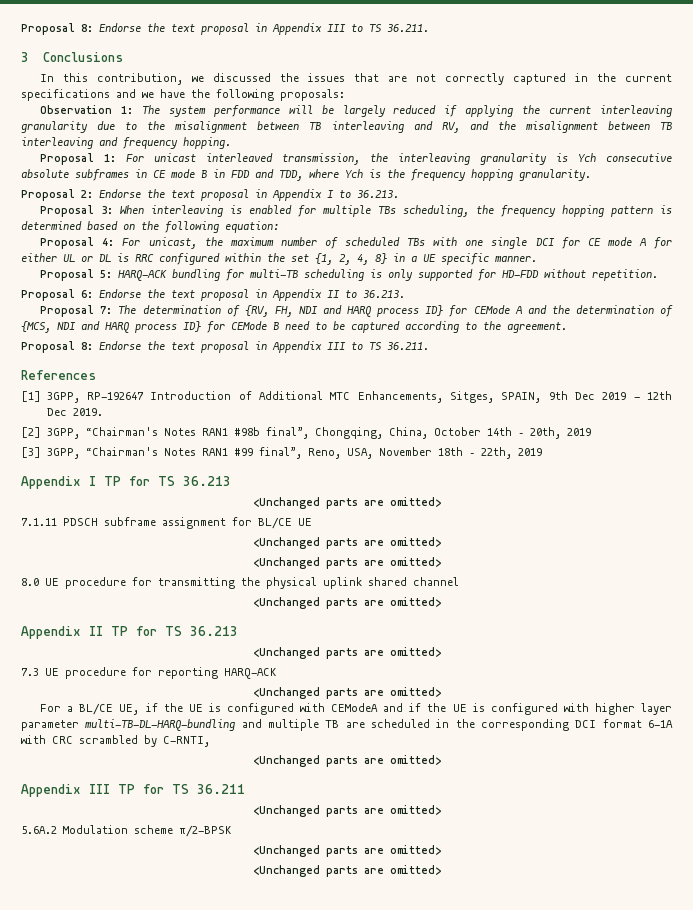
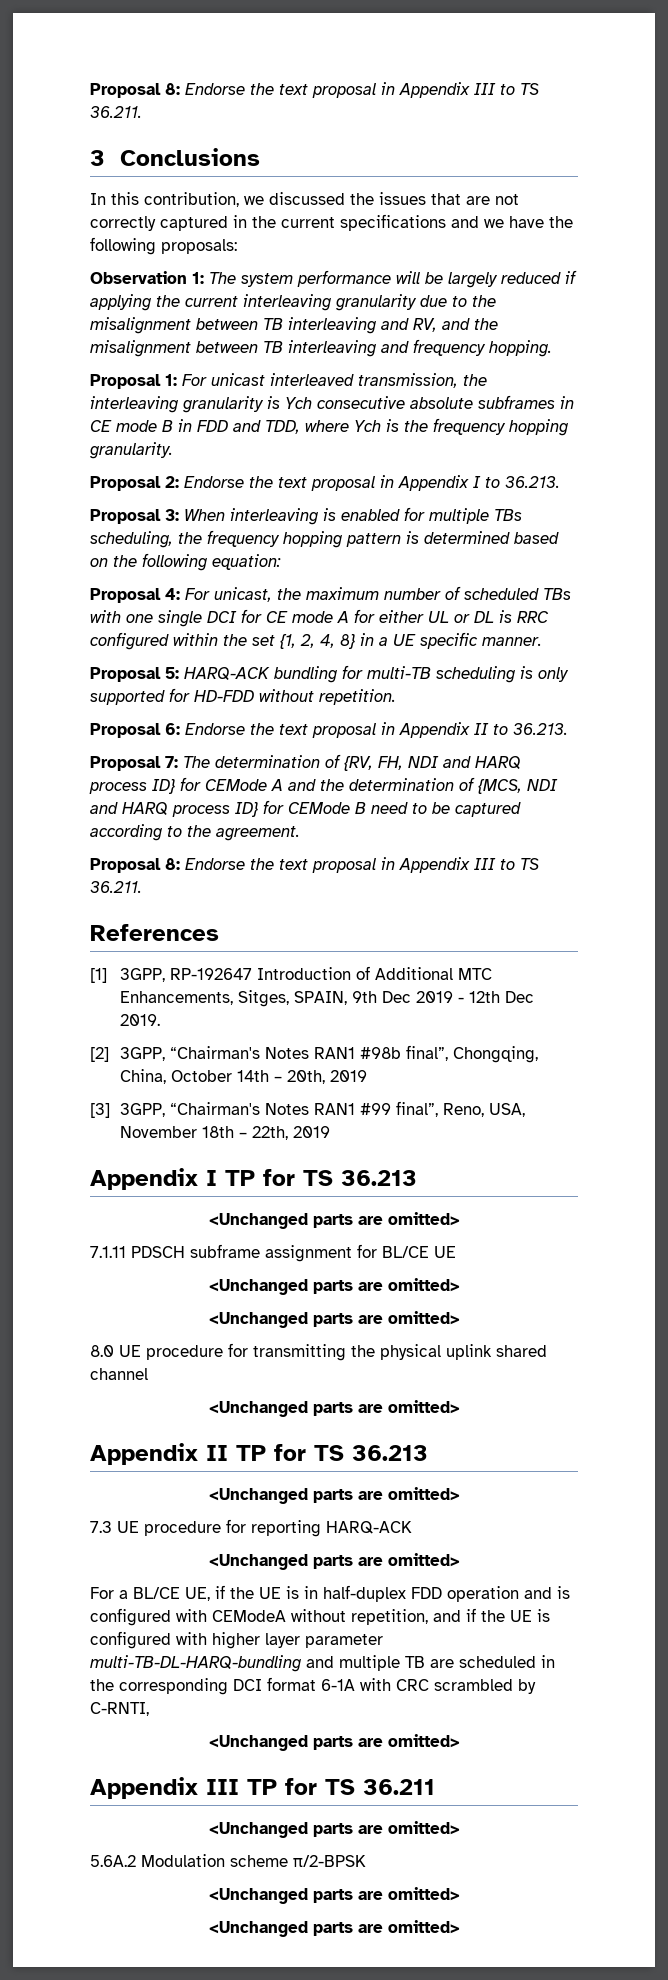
- For a BL/CE UE, if the UE is configured with CEModeA and if the UE is configured with higher layer parameter multi-TB-DL-HARQ-bundling and multiple TB are scheduled in the corresponding DCI format 6-1A with CRC scrambled by C-RNTI,
+ For a BL/CE UE, if the UE is in half-duplex FDD operation and is configured with CEModeA without repetition, and if the UE is configured with higher layer parameter multi-TB-DL-HARQ-bundling and multiple TB are scheduled in the corresponding DCI format 6-1A with CRC scrambled by C-RNTI,

